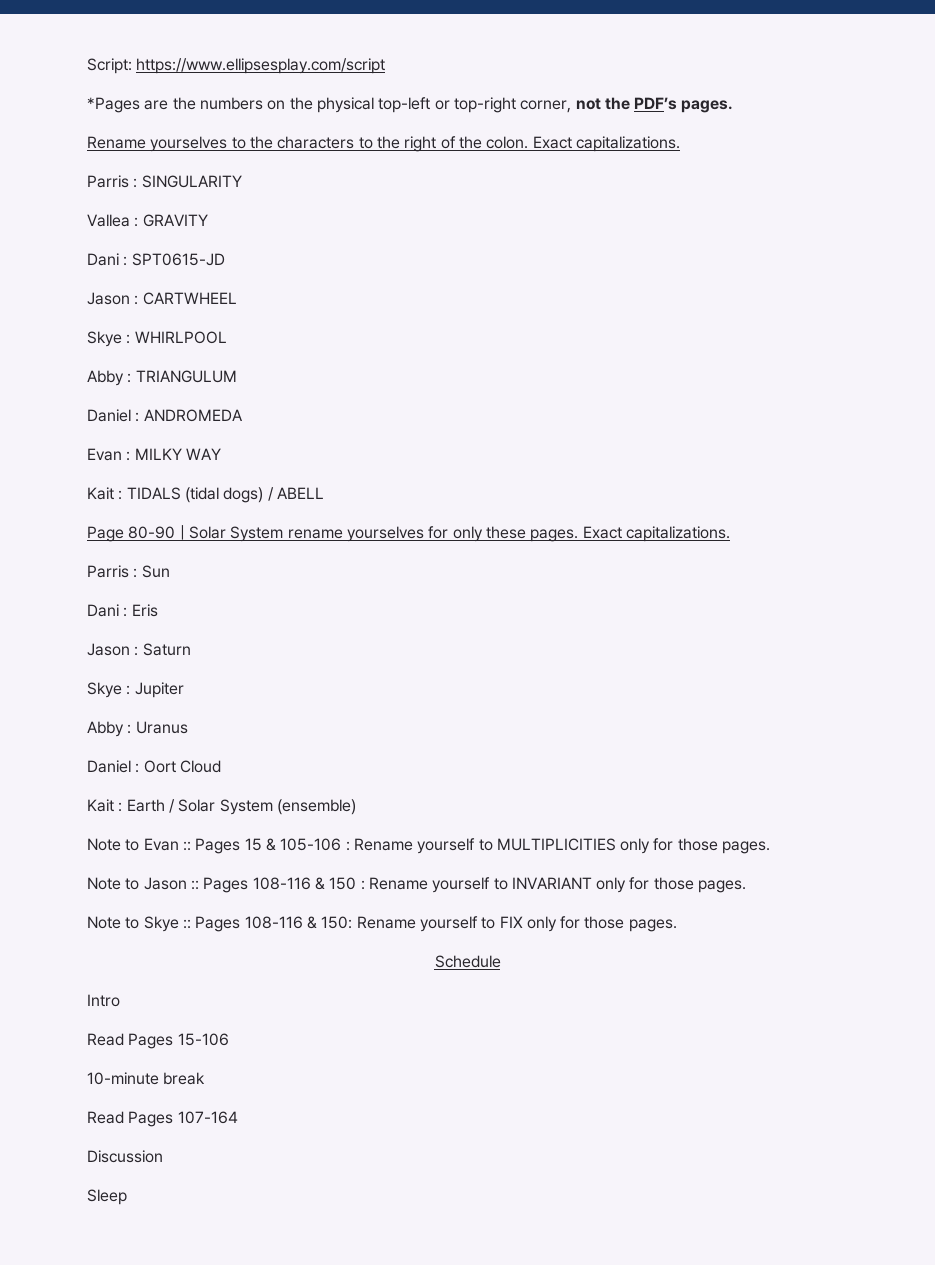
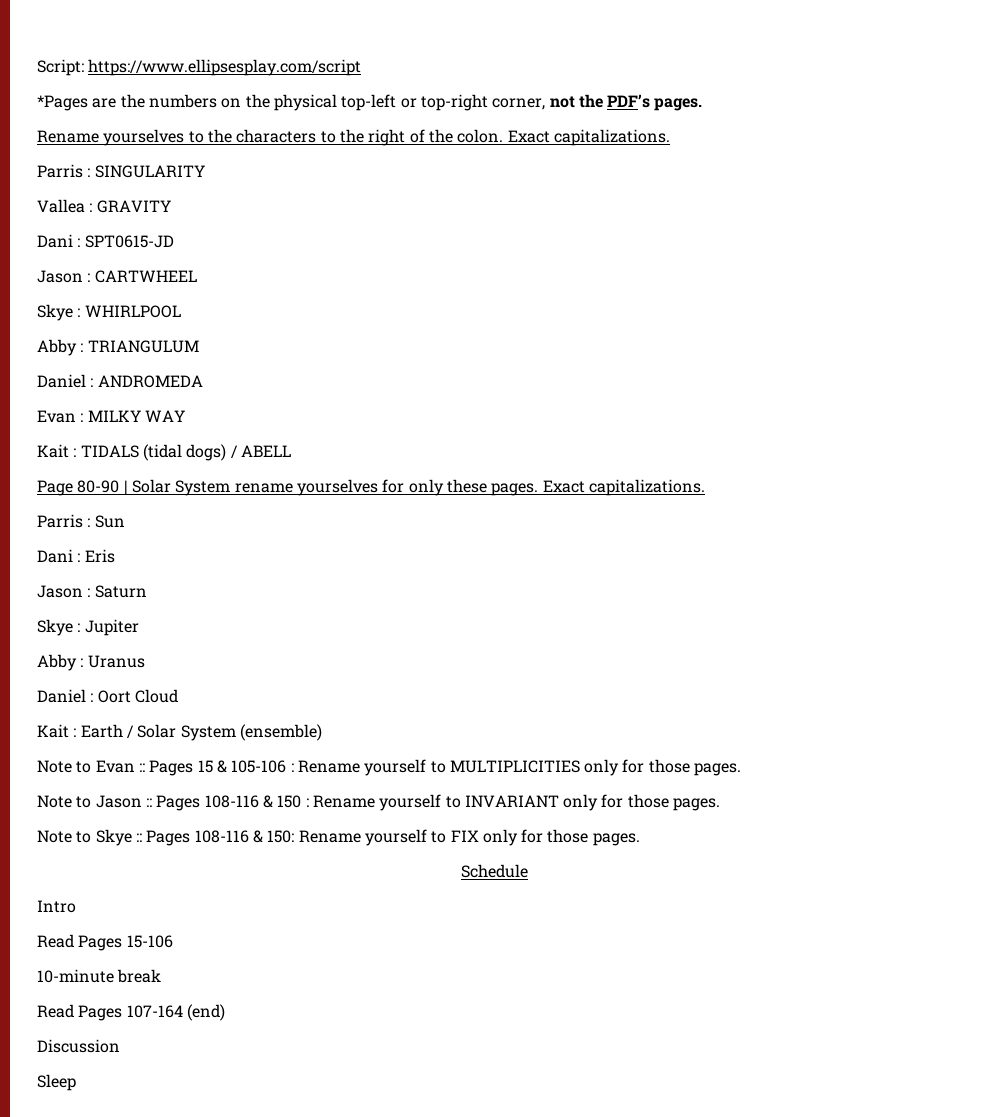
- Read Pages 107-164
+ Read Pages 107-164 (end)

